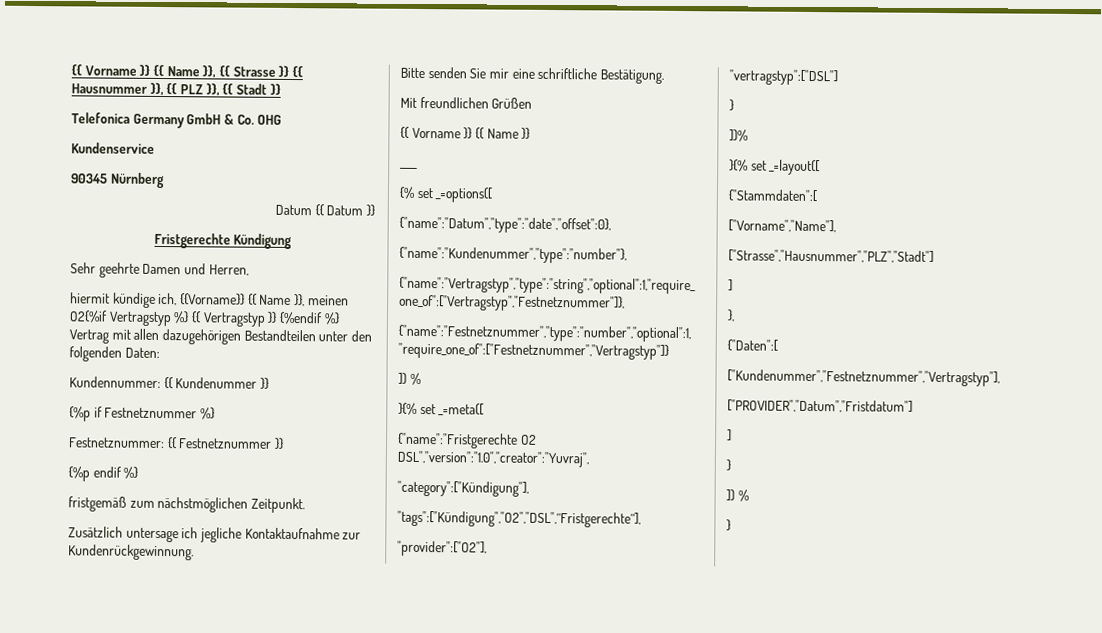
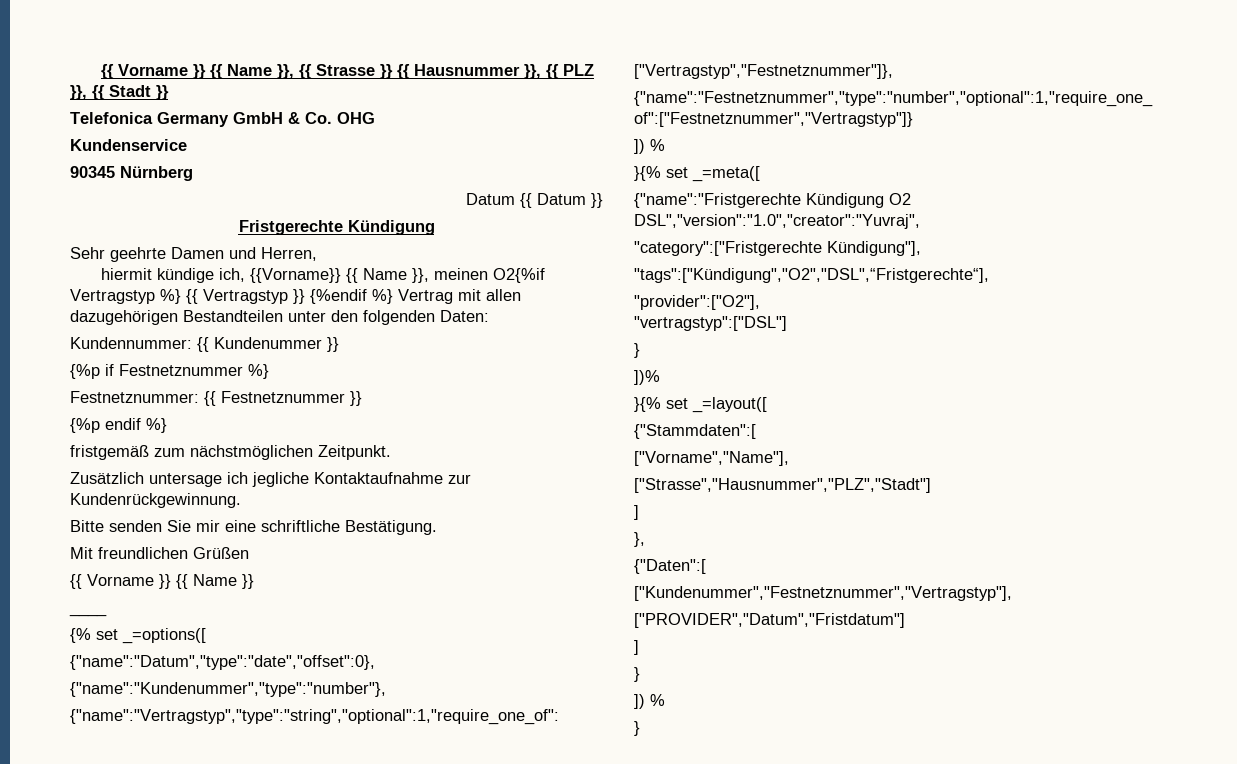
- {"name":"Fristgerechte O2 DSL","version":"1.0","creator":"Yuvraj",
+ {"name":"Fristgerechte Kündigung O2 DSL","version":"1.0","creator":"Yuvraj",
- "category":["Kündigung"],
+ "category":["Fristgerechte Kündigung"],

